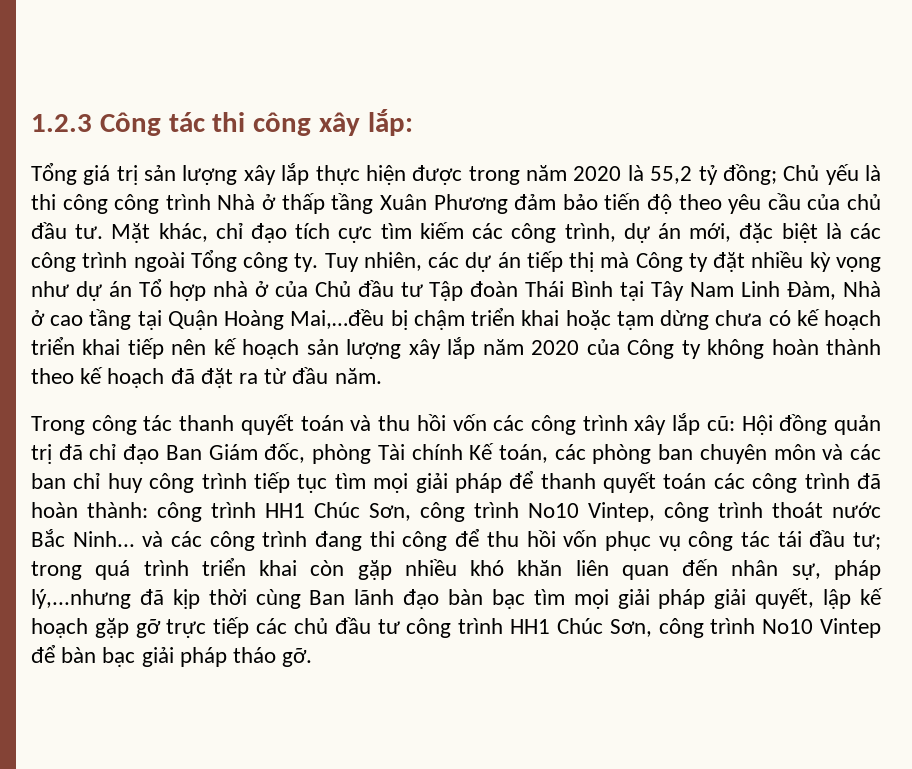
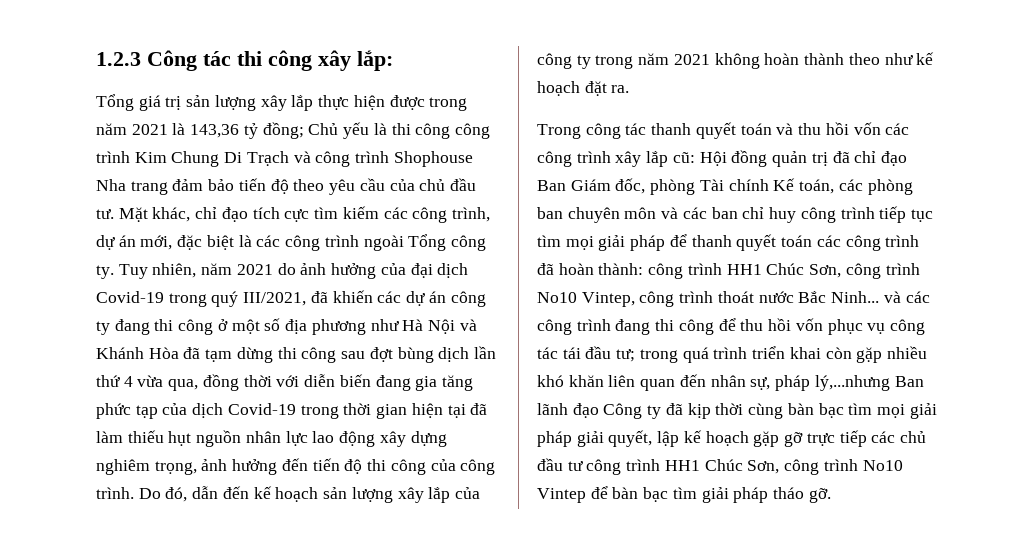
- Tổng giá trị sản lượng xây lắp thực hiện được trong năm 2020 là 55,2 tỷ đồng; Chủ yếu là thi công công trình Nhà ở thấp tầng Xuân Phương đảm bảo tiến độ theo yêu cầu của chủ đầu tư.
+ Tổng giá trị sản lượng xây lắp thực hiện được trong năm 2021 là 143,36 tỷ đồng; Chủ yếu là thi công công trình Kim Chung Di Trạch và công trình Shophouse Nha trang đảm bảo tiến độ theo yêu cầu của chủ đầu tư.
- Tuy nhiên, các dự án tiếp thị mà Công ty đặt nhiều kỳ vọng như dự án Tổ hợp nhà ở của Chủ đầu tư Tập đoàn Thái Bình tại Tây Nam Linh Đàm, Nhà ở cao tầng tại Quận Hoàng Mai,…đều bị chậm triển khai hoặc tạm dừng chưa có kế hoạch triển khai tiếp nên kế hoạch sản lượng xây lắp năm 2020 của Công ty không hoàn thành theo kế hoạch đã đặt ra từ đầu năm.
+ Tuy nhiên, năm 2021 do ảnh hưởng của đại dịch Covid-19 trong quý III/2021, đã khiến các dự án công ty đang thi công ở một số địa phương như Hà Nội và Khánh Hòa đã tạm dừng thi công sau đợt bùng dịch lần thứ 4 vừa qua, đồng thời với diễn biến đang gia tăng phức tạp của dịch Covid-19 trong thời gian hiện tại đã làm thiếu hụt nguồn nhân lực lao động xây dựng nghiêm trọng, ảnh hưởng đến tiến độ thi công của công trình. Do đó, dẫn đến kế hoạch sản lượng xây lắp của công ty trong năm 2021 không hoàn thành theo như kế hoạch đặt ra.
- trong quá trình triển khai còn gặp nhiều khó khăn liên quan đến nhân sự, pháp lý,...nhưng đã kịp thời cùng Ban lãnh đạo bàn bạc tìm mọi giải pháp giải quyết, lập kế hoạch gặp gỡ trực tiếp các chủ đầu tư công trình HH1 Chúc Sơn, công trình No10 Vintep để bàn bạc giải pháp tháo gỡ.
+ trong quá trình triển khai còn gặp nhiều khó khăn liên quan đến nhân sự, pháp lý,...nhưng Ban lãnh đạo Công ty đã kịp thời cùng bàn bạc tìm mọi giải pháp giải quyết, lập kế hoạch gặp gỡ trực tiếp các chủ đầu tư công trình HH1 Chúc Sơn, công trình No10 Vintep để bàn bạc tìm giải pháp tháo gỡ.

